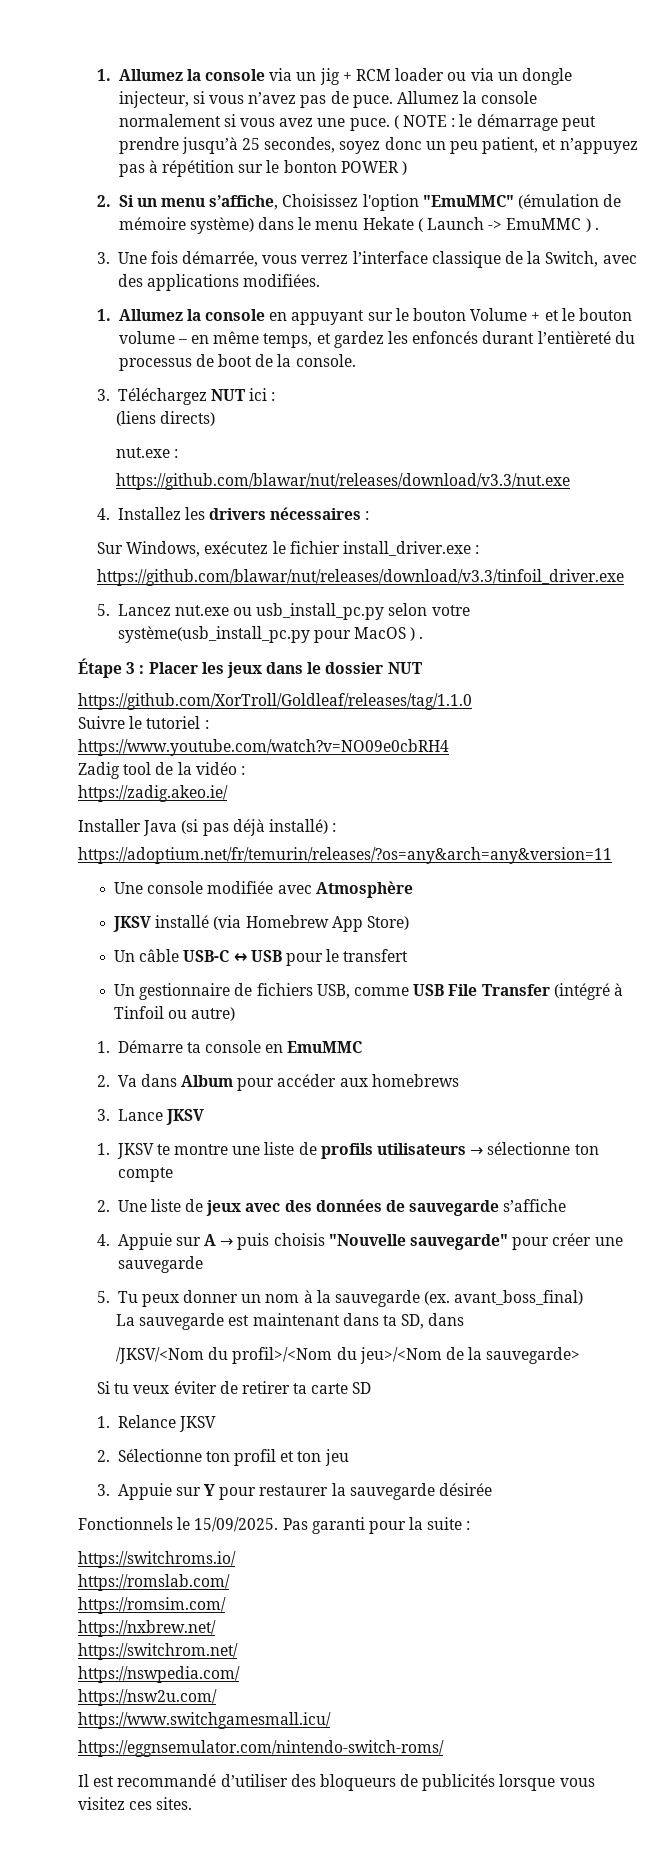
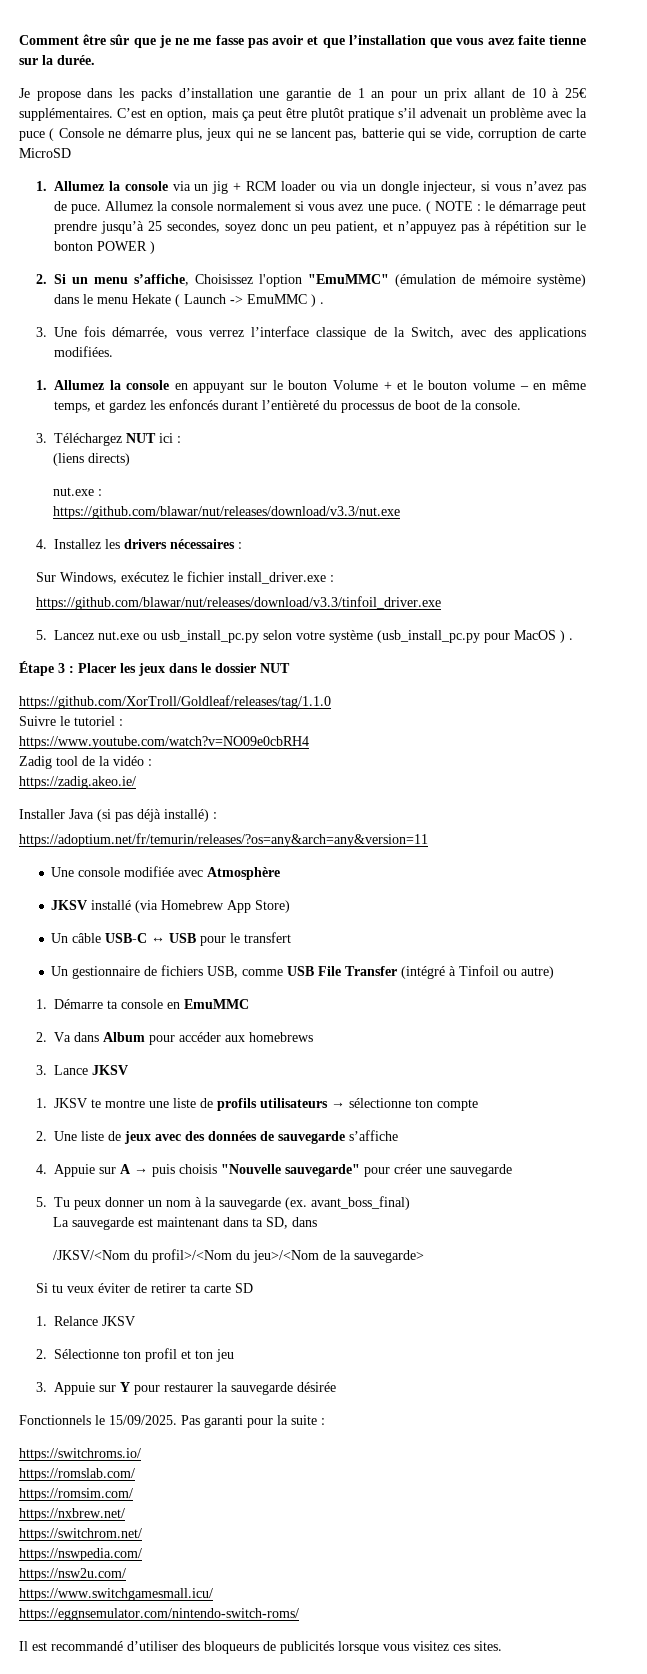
+ Comment être sûr que je ne me fasse pas avoir et que l’installation que vous avez faite tienne sur la durée.
+ Je propose dans les packs d’installation une garantie de 1 an pour un prix allant de 10 à 25€ supplémentaires. C’est en option, mais ça peut être plutôt pratique s’il advenait un problème avec la puce ( Console ne démarre plus, jeux qui ne se lancent pas, batterie qui se vide, corruption de carte MicroSD
- 5. Lancez nut.exe ou usb_install_pc.py selon votre système(usb_install_pc.py pour MacOS ) .
+ 5. Lancez nut.exe ou usb_install_pc.py selon votre système (usb_install_pc.py pour MacOS ) .

